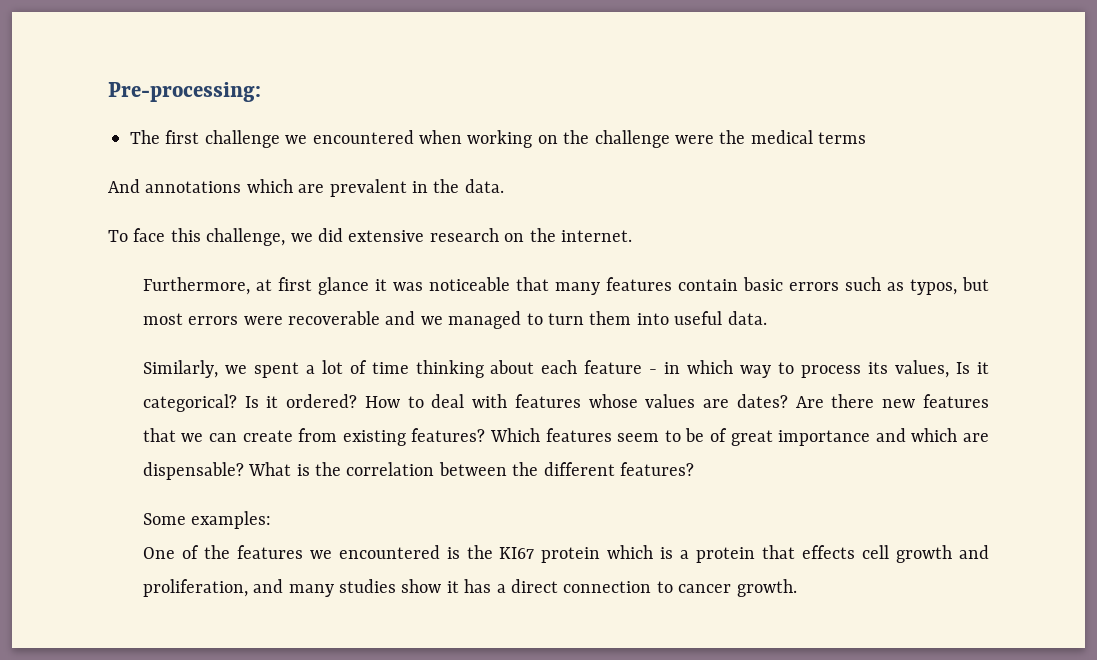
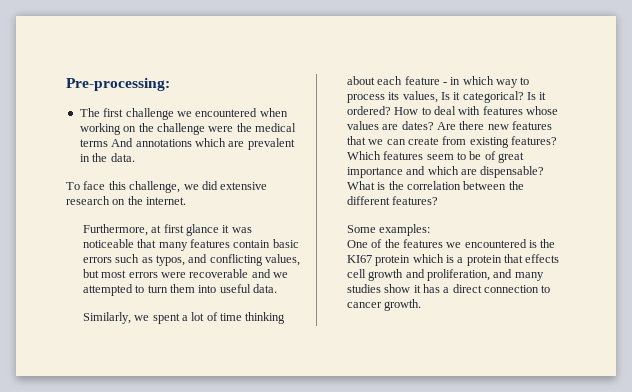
- The first challenge we encountered when working on the challenge were the medical terms
- And annotations which are prevalent in the data.
+ The first challenge we encountered when working on the challenge were the medical terms And annotations which are prevalent in the data.
- Furthermore, at first glance it was noticeable that many features contain basic errors such as typos, but most errors were recoverable and we managed to turn them into useful data.
+ Furthermore, at first glance it was noticeable that many features contain basic errors such as typos, and conflicting values, but most errors were recoverable and we attempted to turn them into useful data.

